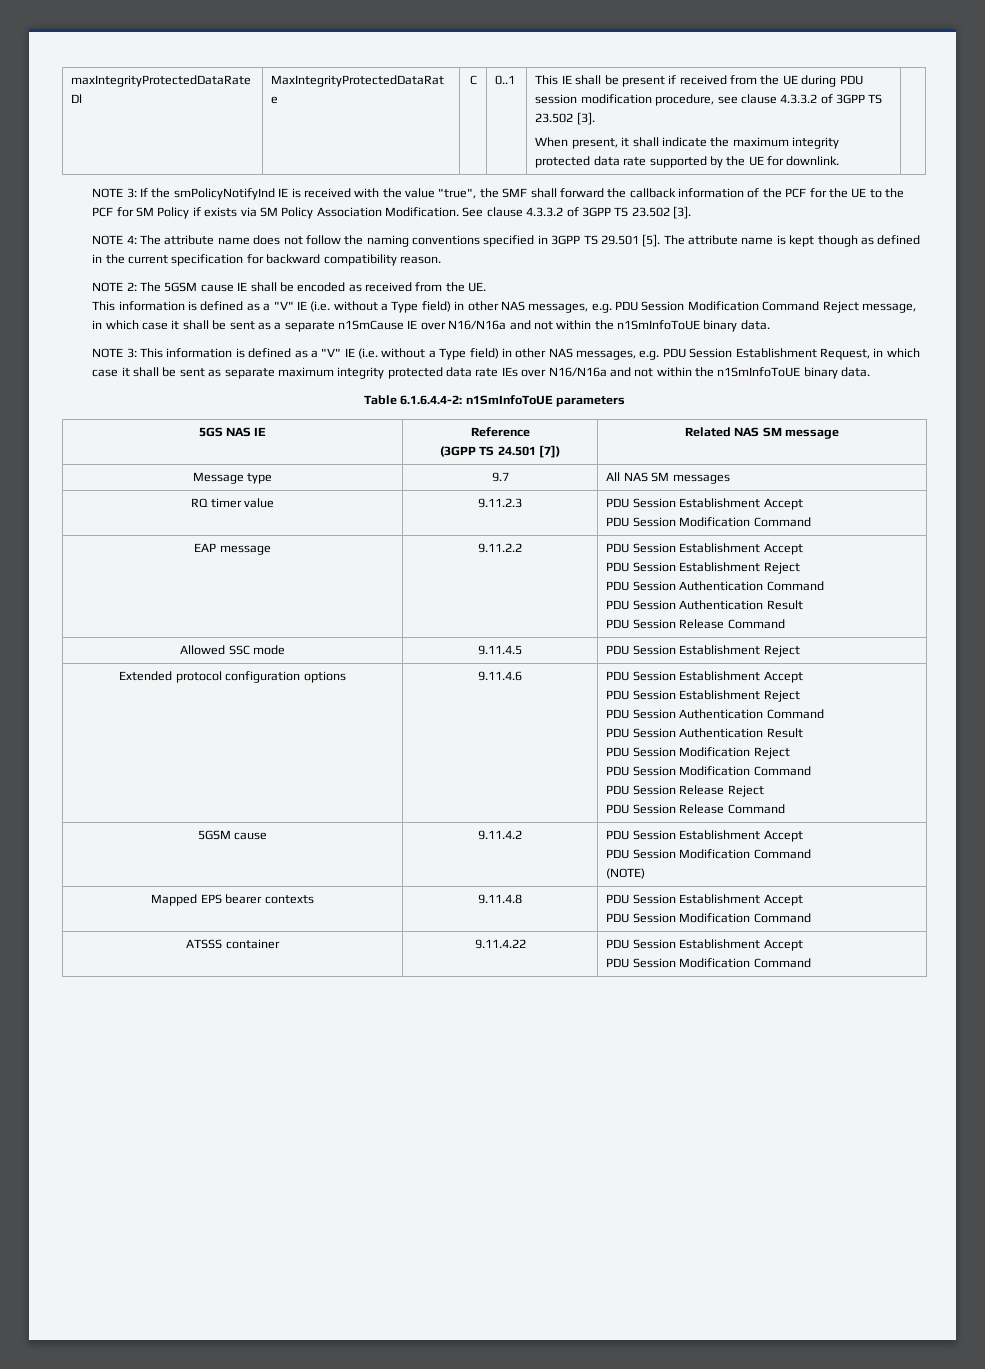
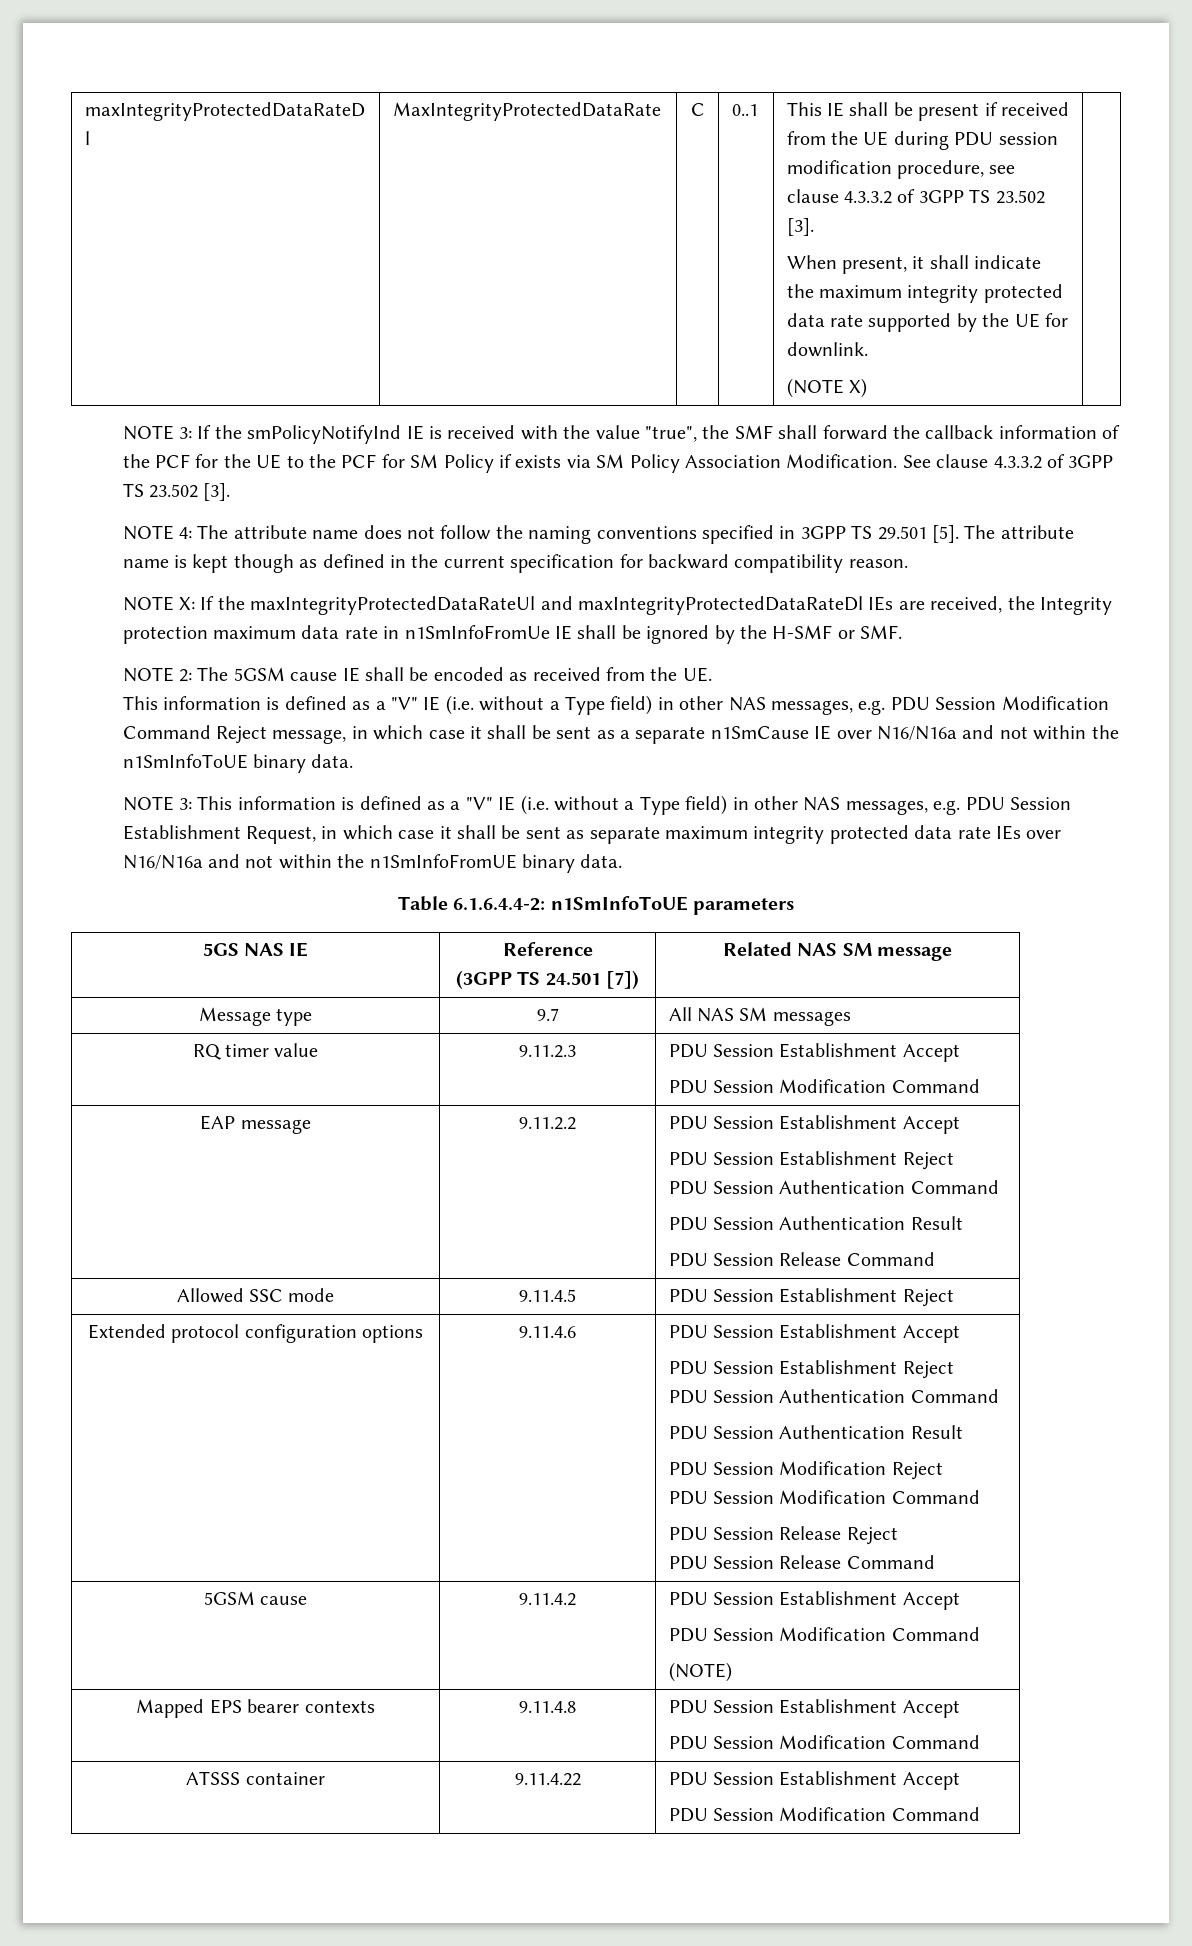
+ (NOTE X)
+ NOTE X: If the maxIntegrityProtectedDataRateUl and maxIntegrityProtectedDataRateDl IEs are received, the Integrity protection maximum data rate in n1SmInfoFromUe IE shall be ignored by the H-SMF or SMF.
- NOTE 3: This information is defined as a "V" IE (i.e. without a Type field) in other NAS messages, e.g. PDU Session Establishment Request, in which case it shall be sent as separate maximum integrity protected data rate IEs over N16/N16a and not within the n1SmInfoToUE binary data.
+ NOTE 3: This information is defined as a "V" IE (i.e. without a Type field) in other NAS messages, e.g. PDU Session Establishment Request, in which case it shall be sent as separate maximum integrity protected data rate IEs over N16/N16a and not within the n1SmInfoFromUE binary data.

